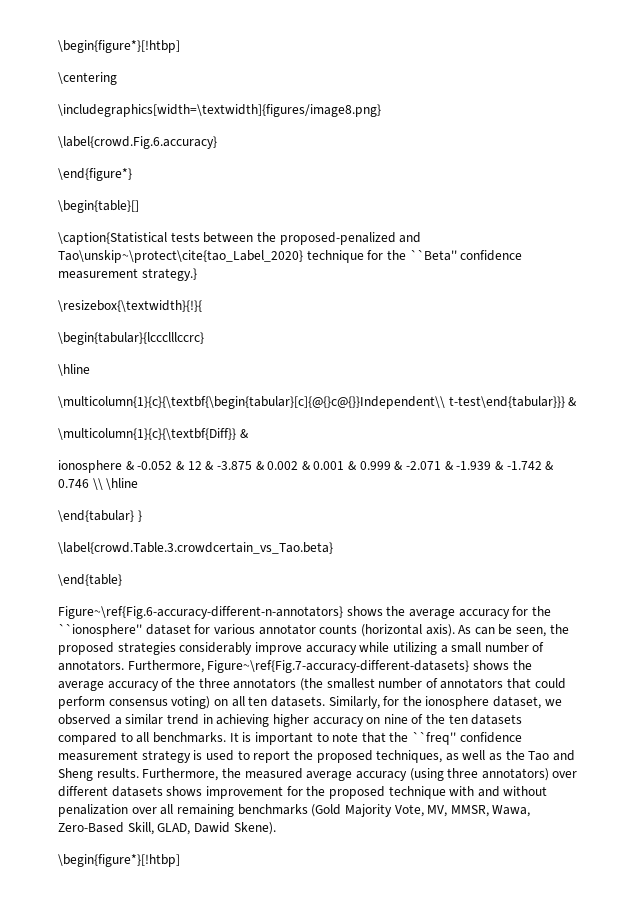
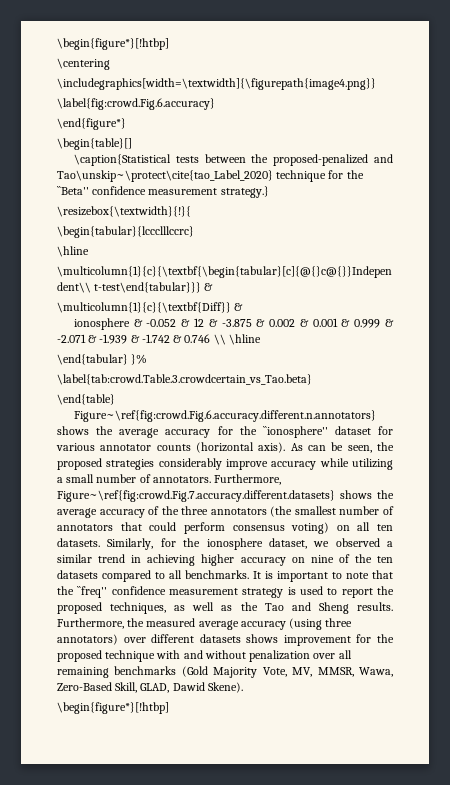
- \includegraphics[width=\textwidth]{figures/image8.png}
- \label{crowd.Fig.6.accuracy}
+ \includegraphics[width=\textwidth]{\figurepath{image4.png}}
+ \label{fig:crowd.Fig.6.accuracy}
- \end{tabular} }
- \label{crowd.Table.3.crowdcertain_vs_Tao.beta}
+ \end{tabular} }%
+ \label{tab:crowd.Table.3.crowdcertain_vs_Tao.beta}
- Figure~\ref{Fig.6-accuracy-different-n-annotators} shows the average accuracy for the ``ionosphere'' dataset for various annotator counts (horizontal axis).
+ Figure~\ref{fig:crowd.Fig.6.accuracy.different.n.annotators} shows the average accuracy for the ``ionosphere'' dataset for various annotator counts (horizontal axis).
- Furthermore, Figure~\ref{Fig.7-accuracy-different-datasets} shows the average accuracy of the three annotators (the smallest number of annotators that could perform consensus voting) on all ten datasets.
+ Furthermore, Figure~\ref{fig:crowd.Fig.7.accuracy.different.datasets} shows the average accuracy of the three annotators (the smallest number of annotators that could perform consensus voting) on all ten datasets.

